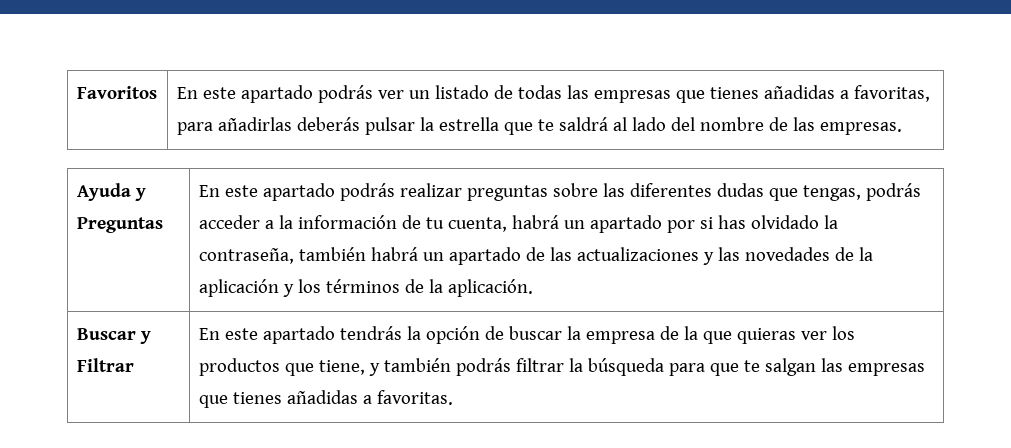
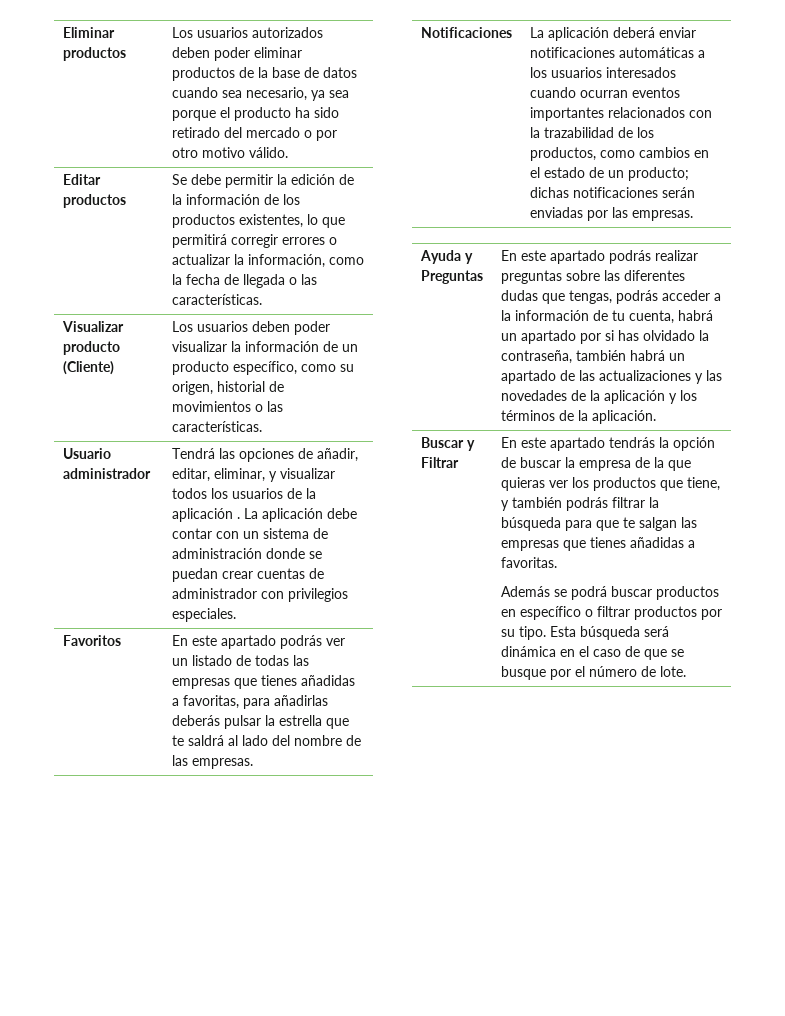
+ Eliminar productos | Los usuarios autorizados deben poder eliminar productos de la base de datos cuando sea necesario, ya sea porque el producto ha sido retirado del mercado o por otro motivo válido.
+ Editar productos | Se debe permitir la edición de la información de los productos existentes, lo que permitirá corregir errores o actualizar la información, como la fecha de llegada o las características.
+ Visualizar producto (Cliente) | Los usuarios deben poder visualizar la información de un producto específico, como su origen, historial de movimientos o las características.
+ Usuario administrador | Tendrá las opciones de añadir, editar, eliminar, y visualizar todos los usuarios de la aplicación . La aplicación debe contar con un sistema de administración donde se puedan crear cuentas de administrador con privilegios especiales.
+ Notificaciones | La aplicación deberá enviar notificaciones automáticas a los usuarios interesados cuando ocurran eventos importantes relacionados con la trazabilidad de los productos, como cambios en el estado de un producto; dichas notificaciones serán enviadas por las empresas.
+ Además se podrá buscar productos en específico o filtrar productos por su tipo. Esta búsqueda será dinámica en el caso de que se busque por el número de lote.

